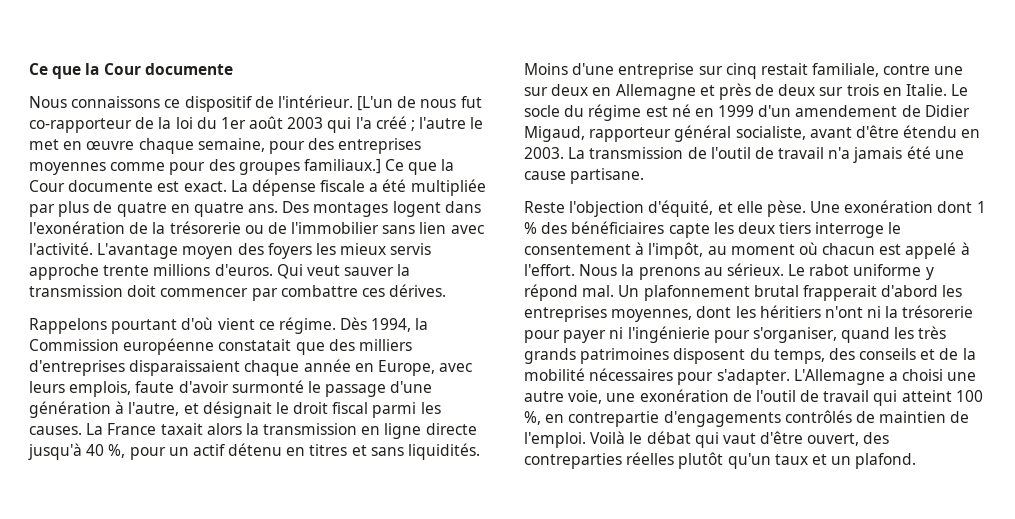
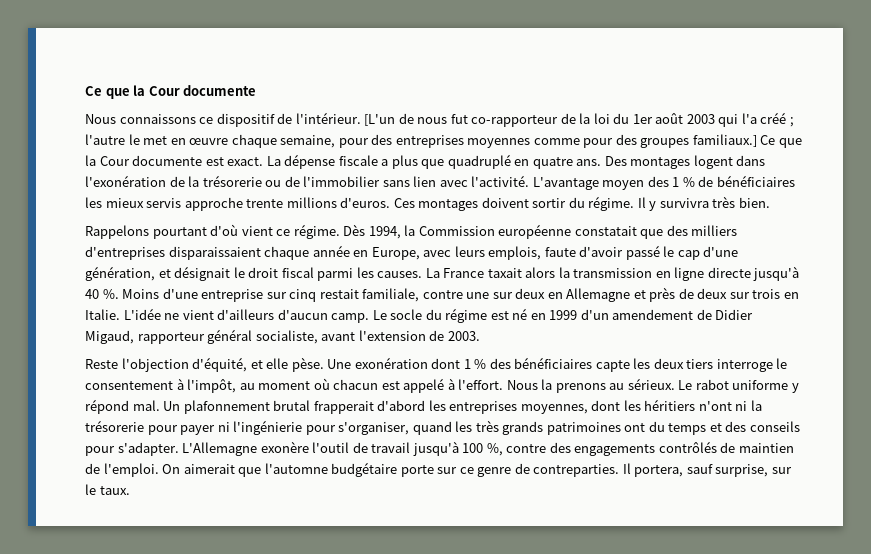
- La dépense fiscale a été multipliée par plus de quatre en quatre ans.
+ La dépense fiscale a plus que quadruplé en quatre ans.
- L'avantage moyen des foyers les mieux servis approche trente millions d'euros.
+ L'avantage moyen des 1 % de bénéficiaires les mieux servis approche trente millions d'euros.
- Qui veut sauver la transmission doit commencer par combattre ces dérives.
+ Ces montages doivent sortir du régime. Il y survivra très bien.
- Dès 1994, la Commission européenne constatait que des milliers d'entreprises disparaissaient chaque année en Europe, avec leurs emplois, faute d'avoir surmonté le passage d'une génération à l'autre, et désignait le droit fiscal parmi les causes.
+ Dès 1994, la Commission européenne constatait que des milliers d'entreprises disparaissaient chaque année en Europe, avec leurs emplois, faute d'avoir passé le cap d'une génération, et désignait le droit fiscal parmi les causes.
- La France taxait alors la transmission en ligne directe jusqu'à 40 %, pour un actif détenu en titres et sans liquidités.
+ La France taxait alors la transmission en ligne directe jusqu'à 40 %.
+ L'idée ne vient d'ailleurs d'aucun camp.
- Le socle du régime est né en 1999 d'un amendement de Didier Migaud, rapporteur général socialiste, avant d'être étendu en 2003. La transmission de l'outil de travail n'a jamais été une cause partisane.
+ Le socle du régime est né en 1999 d'un amendement de Didier Migaud, rapporteur général socialiste, avant l'extension de 2003.
- Un plafonnement brutal frapperait d'abord les entreprises moyennes, dont les héritiers n'ont ni la trésorerie pour payer ni l'ingénierie pour s'organiser, quand les très grands patrimoines disposent du temps, des conseils et de la mobilité nécessaires pour s'adapter. L'Allemagne a choisi une autre voie, une exonération de l'outil de travail qui atteint 100 %, en contrepartie d'engagements contrôlés de maintien de l'emploi.
+ Un plafonnement brutal frapperait d'abord les entreprises moyennes, dont les héritiers n'ont ni la trésorerie pour payer ni l'ingénierie pour s'organiser, quand les très grands patrimoines ont du temps et des conseils pour s'adapter. L'Allemagne exonère l'outil de travail jusqu'à 100 %, contre des engagements contrôlés de maintien de l'emploi.
- Voilà le débat qui vaut d'être ouvert, des contreparties réelles plutôt qu'un taux et un plafond.
+ On aimerait que l'automne budgétaire porte sur ce genre de contreparties. Il portera, sauf surprise, sur le taux.

